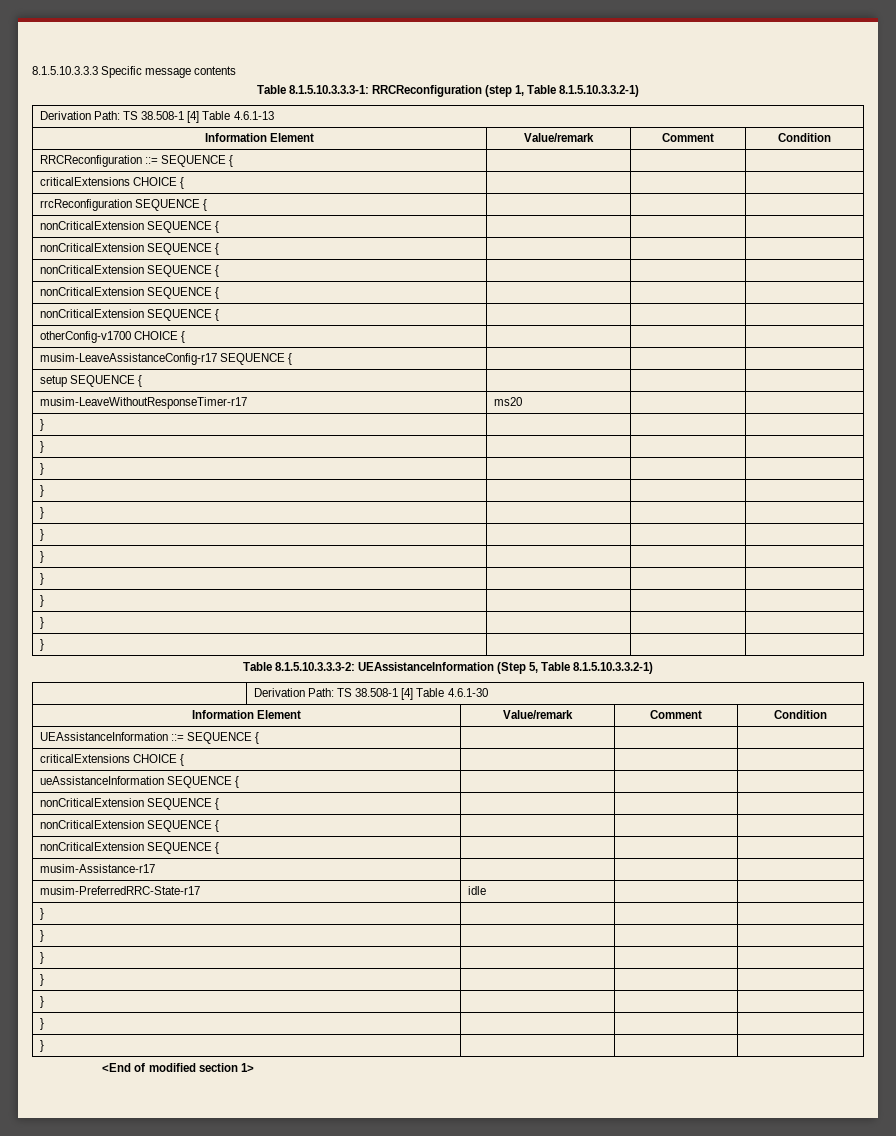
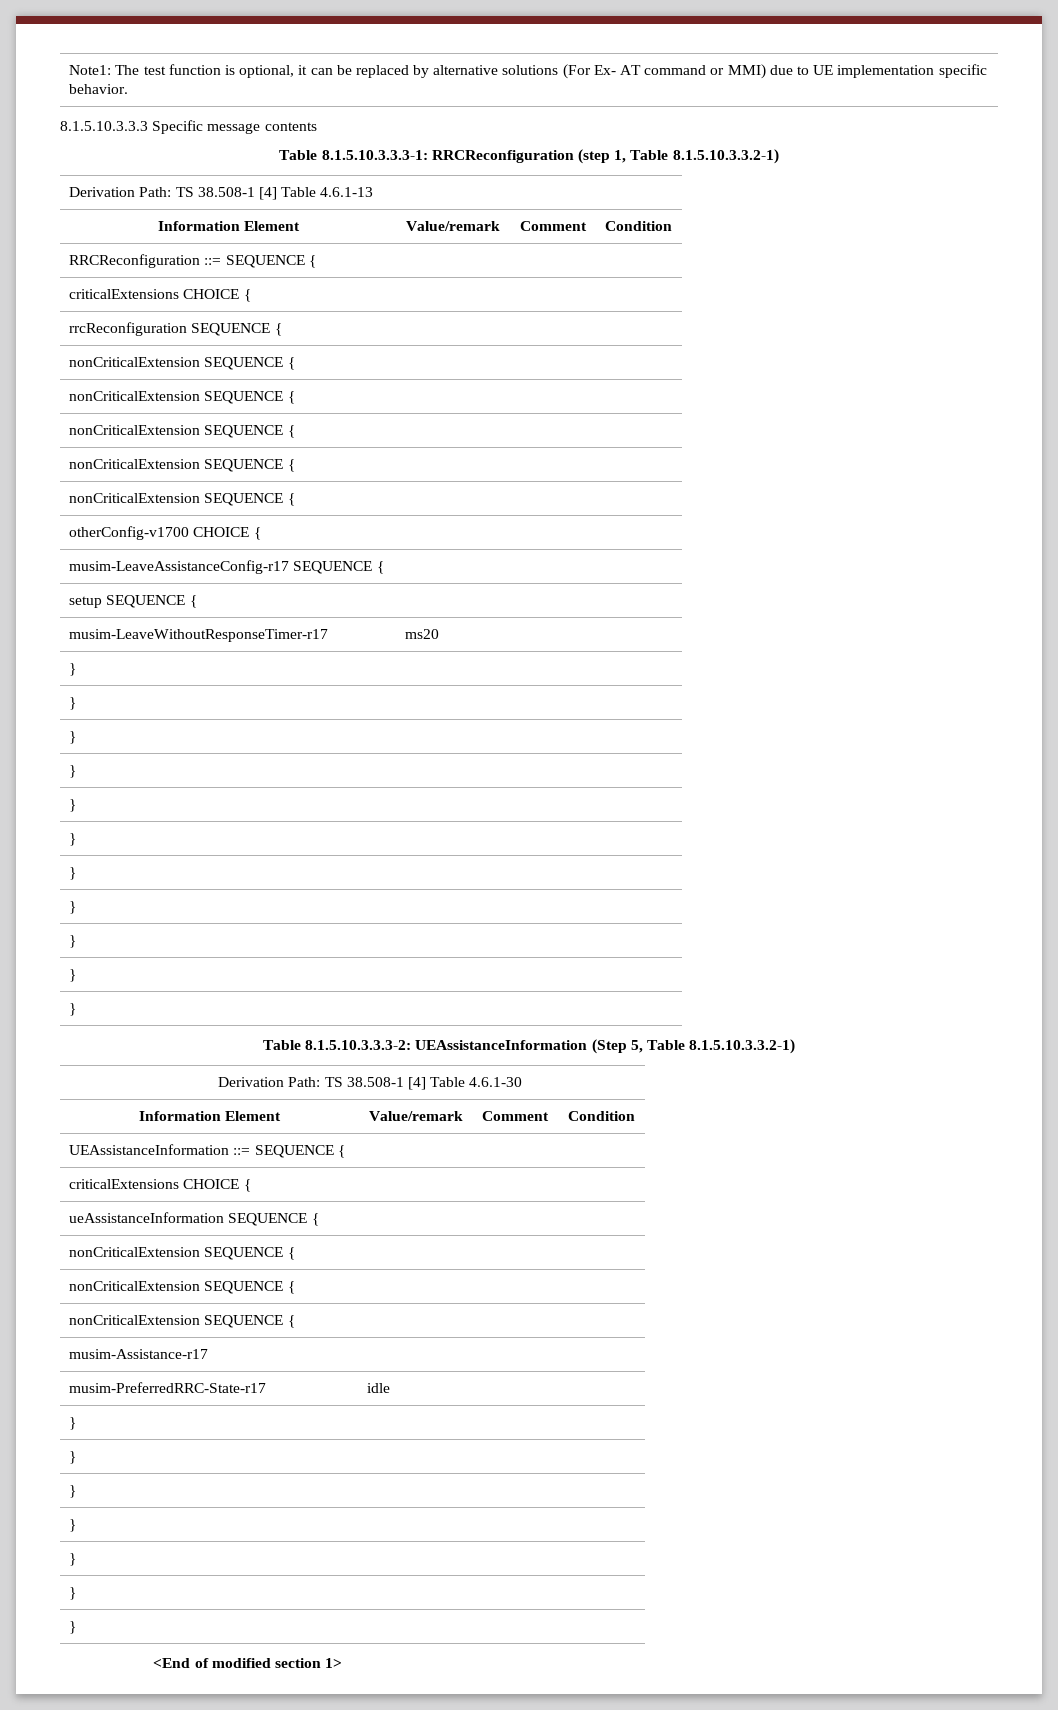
+ Note1: The test function is optional, it can be replaced by alternative solutions (For Ex- AT command or MMI) due to UE implementation specific behavior.

